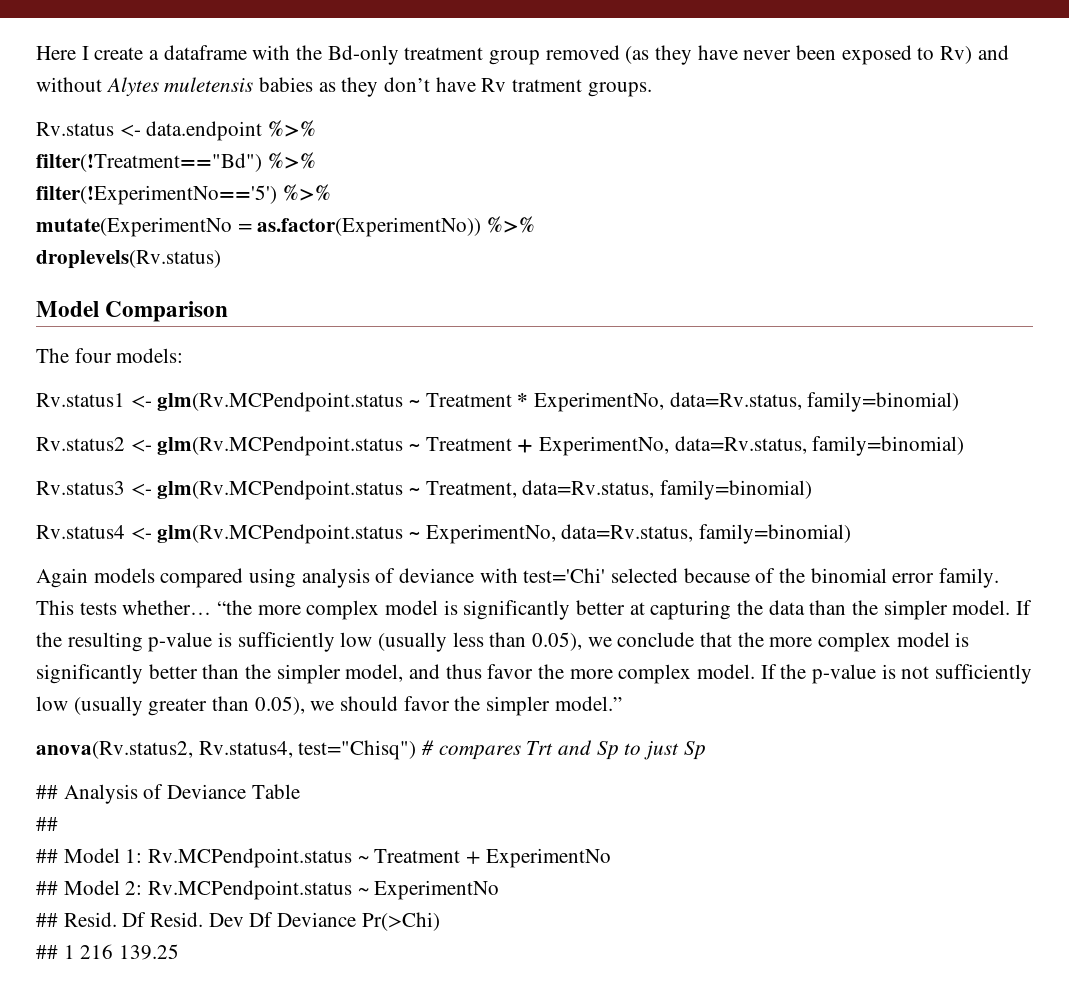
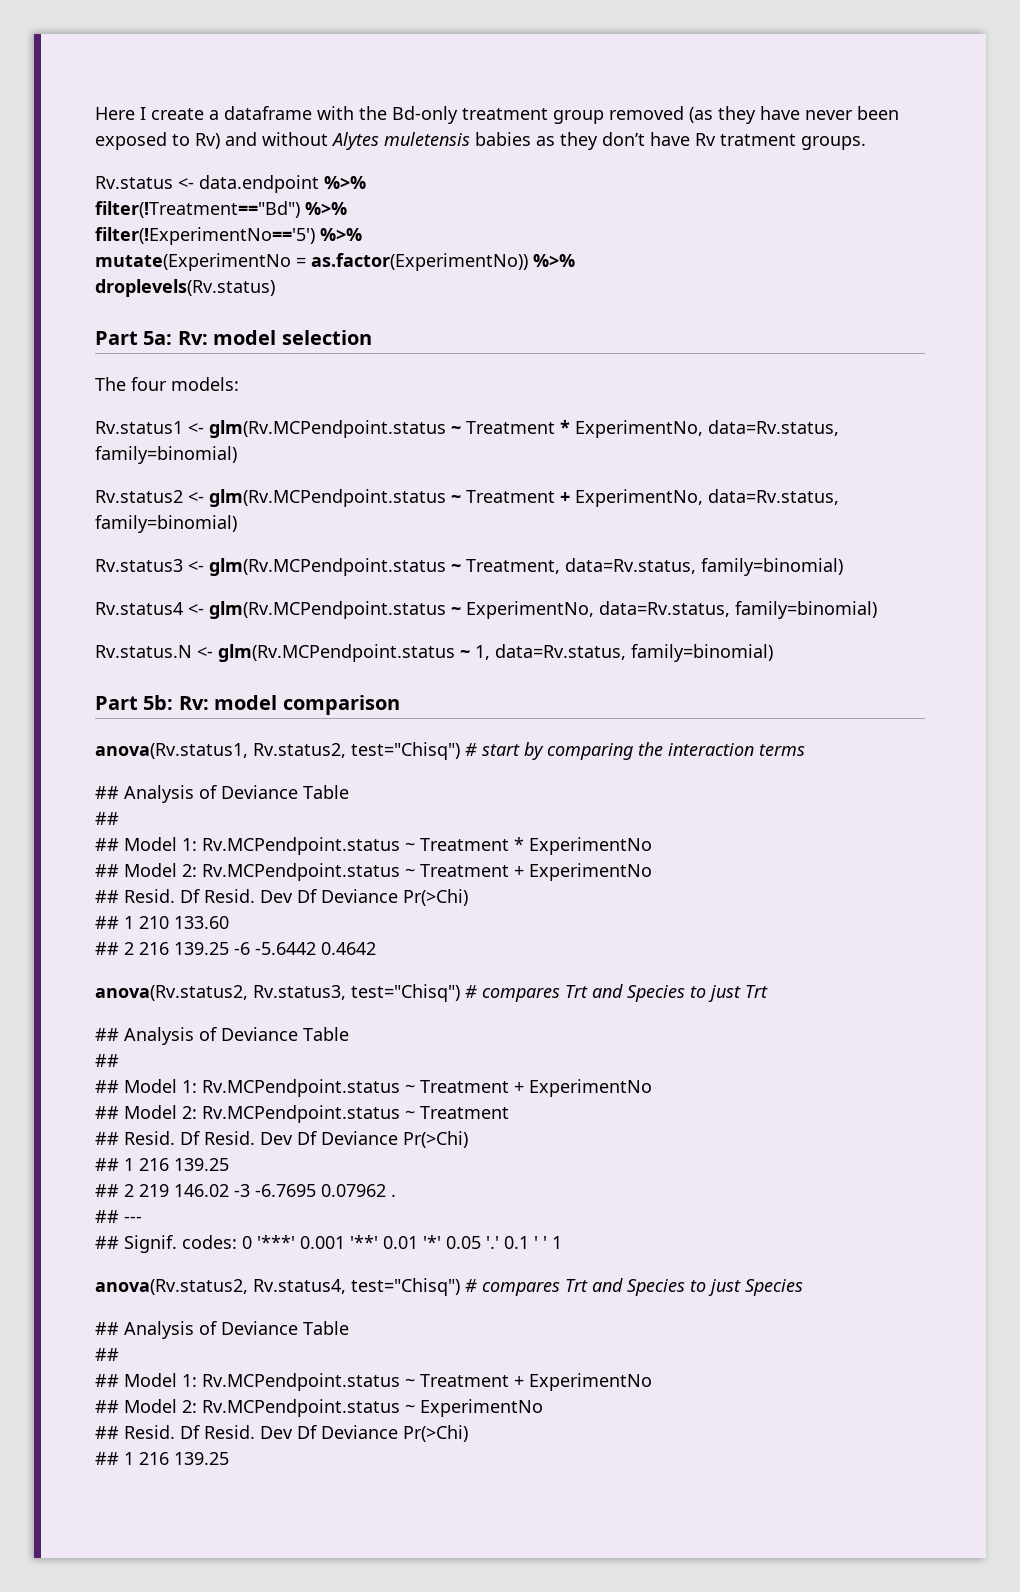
- Model Comparison
+ Part 5a: Rv: model selection
- Again models compared using analysis of deviance with test='Chi' selected because of the binomial error family. This tests whether… “the more complex model is significantly better at capturing the data than the simpler model. If the resulting p-value is sufficiently low (usually less than 0.05), we conclude that the more complex model is significantly better than the simpler model, and thus favor the more complex model. If the p-value is not sufficiently low (usually greater than 0.05), we should favor the simpler model.”
+ Rv.status.N <- glm(Rv.MCPendpoint.status ~ 1, data=Rv.status, family=binomial)
+ Part 5b: Rv: model comparison
+ anova(Rv.status1, Rv.status2, test="Chisq") # start by comparing the interaction terms
+ ## Analysis of Deviance Table
+ ##
+ ## Model 1: Rv.MCPendpoint.status ~ Treatment * ExperimentNo
+ ## Model 2: Rv.MCPendpoint.status ~ Treatment + ExperimentNo
+ ## Resid. Df Resid. Dev Df Deviance Pr(>Chi)
+ ## 1 210 133.60
+ ## 2 216 139.25 -6 -5.6442 0.4642
+ anova(Rv.status2, Rv.status3, test="Chisq") # compares Trt and Species to just Trt
+ ## Analysis of Deviance Table
+ ##
+ ## Model 1: Rv.MCPendpoint.status ~ Treatment + ExperimentNo
+ ## Model 2: Rv.MCPendpoint.status ~ Treatment
+ ## Resid. Df Resid. Dev Df Deviance Pr(>Chi)
+ ## 1 216 139.25
+ ## 2 219 146.02 -3 -6.7695 0.07962 .
+ ## ---
+ ## Signif. codes: 0 '***' 0.001 '**' 0.01 '*' 0.05 '.' 0.1 ' ' 1
- anova(Rv.status2, Rv.status4, test="Chisq") # compares Trt and Sp to just Sp
+ anova(Rv.status2, Rv.status4, test="Chisq") # compares Trt and Species to just Species

